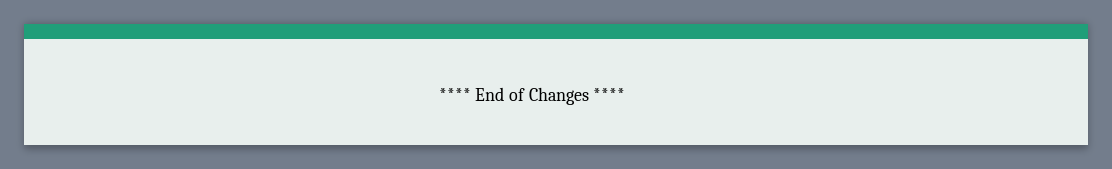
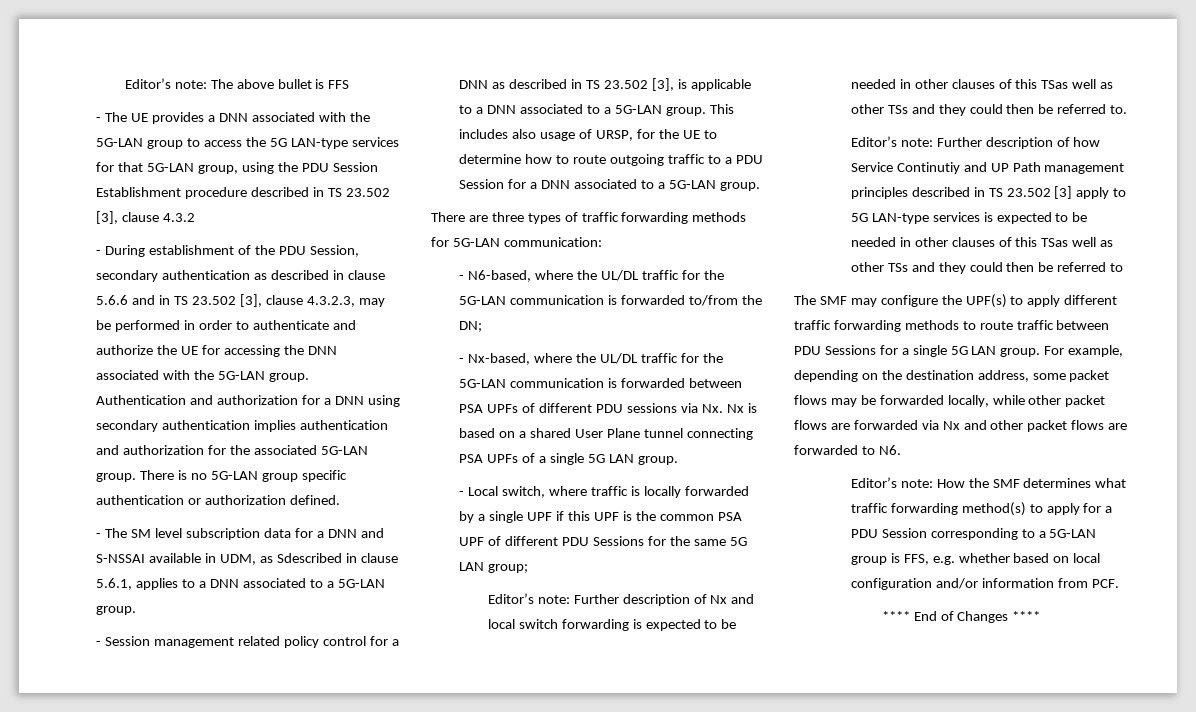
+ Editor’s note: The above bullet is FFS
+ - The UE provides a DNN associated with the 5G-LAN group to access the 5G LAN-type services for that 5G-LAN group, using the PDU Session Establishment procedure described in TS 23.502 [3], clause 4.3.2
+ - During establishment of the PDU Session, secondary authentication as described in clause 5.6.6 and in TS 23.502 [3], clause 4.3.2.3, may be performed in order to authenticate and authorize the UE for accessing the DNN associated with the 5G-LAN group. Authentication and authorization for a DNN using secondary authentication implies authentication and authorization for the associated 5G-LAN group. There is no 5G-LAN group specific authentication or authorization defined.
+ - The SM level subscription data for a DNN and S-NSSAI available in UDM, as Sdescribed in clause 5.6.1, applies to a DNN associated to a 5G-LAN group.
+ - Session management related policy control for a DNN as described in TS 23.502 [3], is applicable to a DNN associated to a 5G-LAN group. This includes also usage of URSP, for the UE to determine how to route outgoing traffic to a PDU Session for a DNN associated to a 5G-LAN group.
+ There are three types of traffic forwarding methods for 5G-LAN communication:
+ - N6-based, where the UL/DL traffic for the 5G-LAN communication is forwarded to/from the DN;
+ - Nx-based, where the UL/DL traffic for the 5G-LAN communication is forwarded between PSA UPFs of different PDU sessions via Nx. Nx is based on a shared User Plane tunnel connecting PSA UPFs of a single 5G LAN group.
+ - Local switch, where traffic is locally forwarded by a single UPF if this UPF is the common PSA UPF of different PDU Sessions for the same 5G LAN group;
+ Editor’s note: Further description of Nx and local switch forwarding is expected to be needed in other clauses of this TSas well as other TSs and they could then be referred to.
+ Editor’s note: Further description of how Service Continutiy and UP Path management principles described in TS 23.502 [3] apply to 5G LAN-type services is expected to be needed in other clauses of this TSas well as other TSs and they could then be referred to
+ The SMF may configure the UPF(s) to apply different traffic forwarding methods to route traffic between PDU Sessions for a single 5G LAN group. For example, depending on the destination address, some packet flows may be forwarded locally, while other packet flows are forwarded via Nx and other packet flows are forwarded to N6.
+ Editor’s note: How the SMF determines what traffic forwarding method(s) to apply for a PDU Session corresponding to a 5G-LAN group is FFS, e.g. whether based on local configuration and/or information from PCF.

